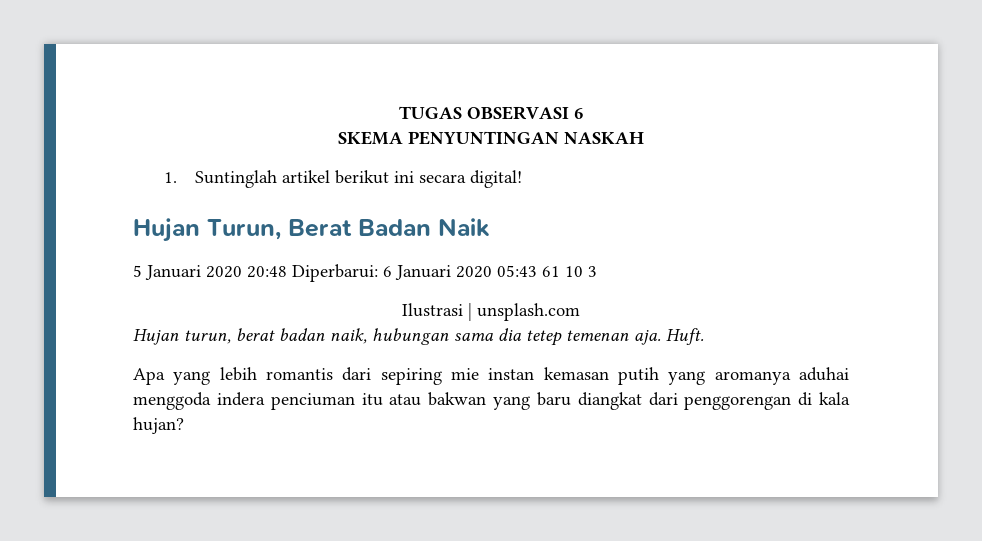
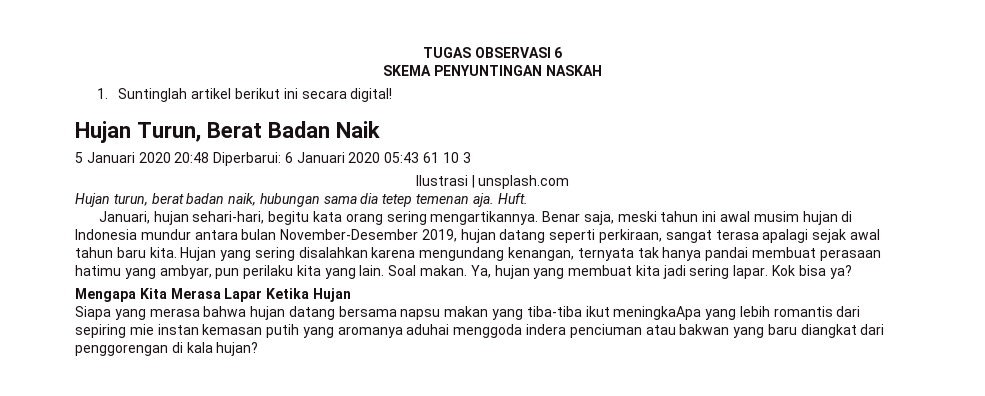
- Apa yang lebih romantis dari sepiring mie instan kemasan putih yang aromanya aduhai menggoda indera penciuman itu atau bakwan yang baru diangkat dari penggorengan di kala hujan?
+ Januari, hujan sehari-hari, begitu kata orang sering mengartikannya. Benar saja, meski tahun ini awal musim hujan di Indonesia mundur antara bulan November-Desember 2019, hujan datang seperti perkiraan, sangat terasa apalagi sejak awal tahun baru kita. Hujan yang sering disalahkan karena mengundang kenangan, ternyata tak hanya pandai membuat perasaan hatimu yang ambyar, pun perilaku kita yang lain. Soal makan. Ya, hujan yang membuat kita jadi sering lapar. Kok bisa ya?
+ Mengapa Kita Merasa Lapar Ketika Hujan
+ Siapa yang merasa bahwa hujan datang bersama napsu makan yang tiba-tiba ikut meningkaApa yang lebih romantis dari sepiring mie instan kemasan putih yang aromanya aduhai menggoda indera penciuman atau bakwan yang baru diangkat dari penggorengan di kala hujan?

